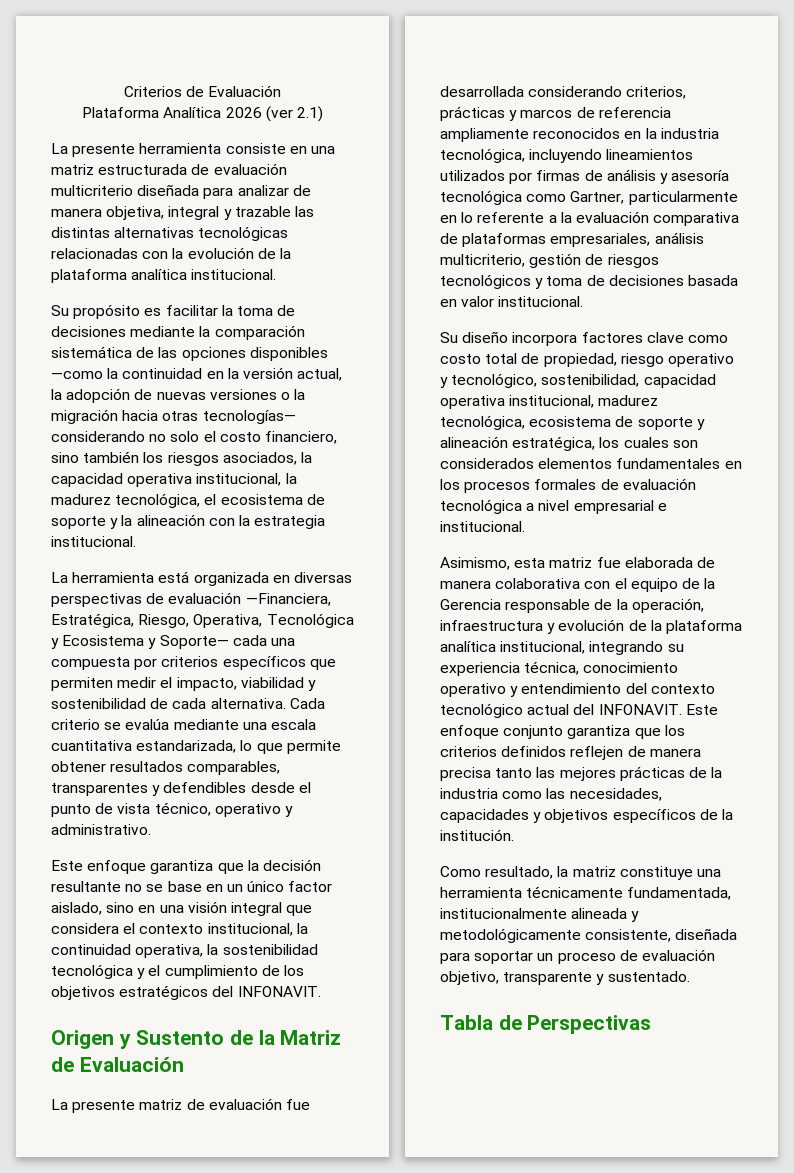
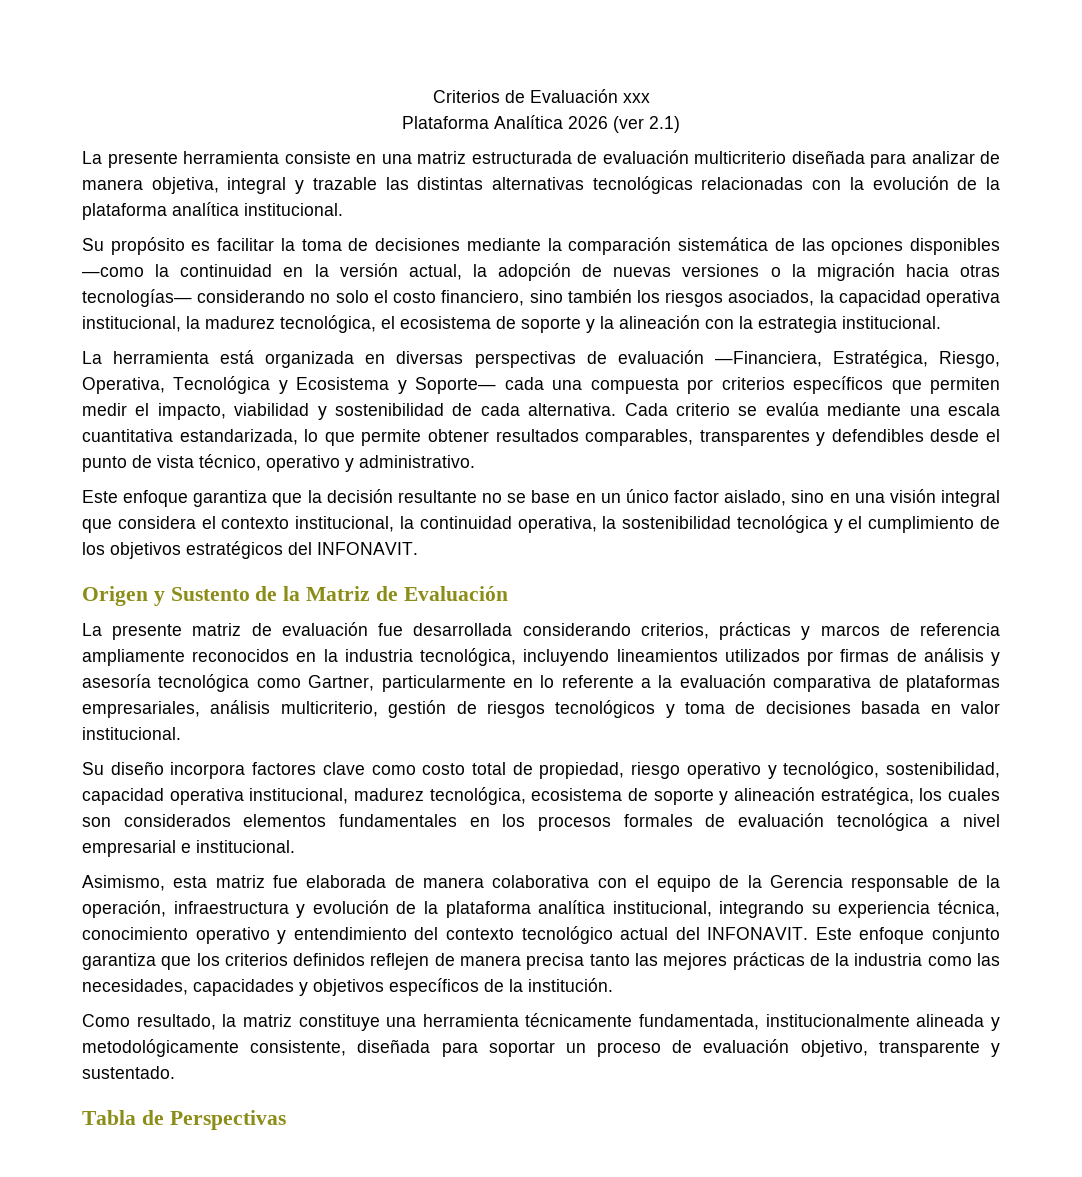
- Criterios de Evaluación
+ Criterios de Evaluación xxx

